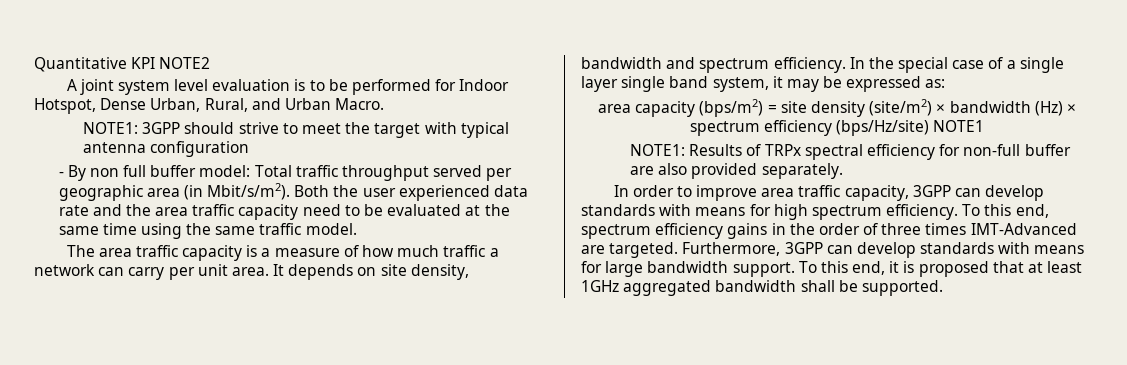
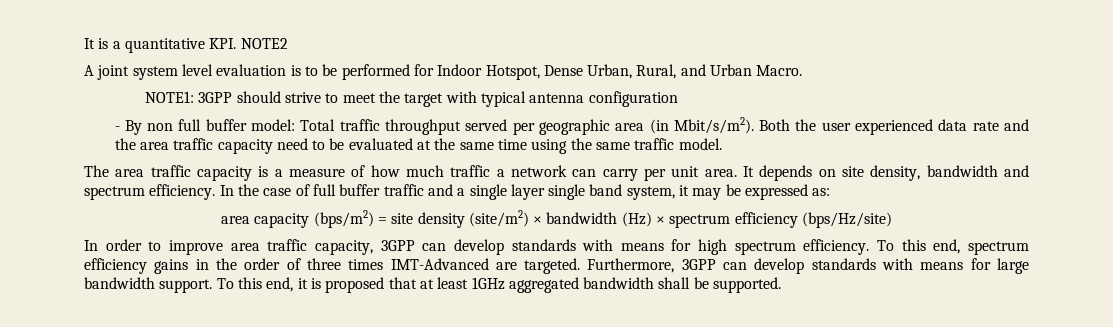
- Quantitative KPI NOTE2
+ It is a quantitative KPI. NOTE2
- In the special case of a single layer single band system, it may be expressed as:
+ In the case of full buffer traffic and a single layer single band system, it may be expressed as:
- area capacity (bps/m2) = site density (site/m2) × bandwidth (Hz) × spectrum efficiency (bps/Hz/site) NOTE1
- NOTE1: Results of TRPx spectral efficiency for non-full buffer are also provided separately.
+ area capacity (bps/m2) = site density (site/m2) × bandwidth (Hz) × spectrum efficiency (bps/Hz/site)

